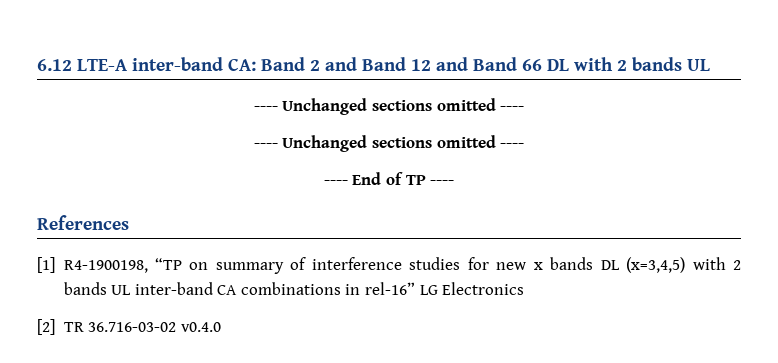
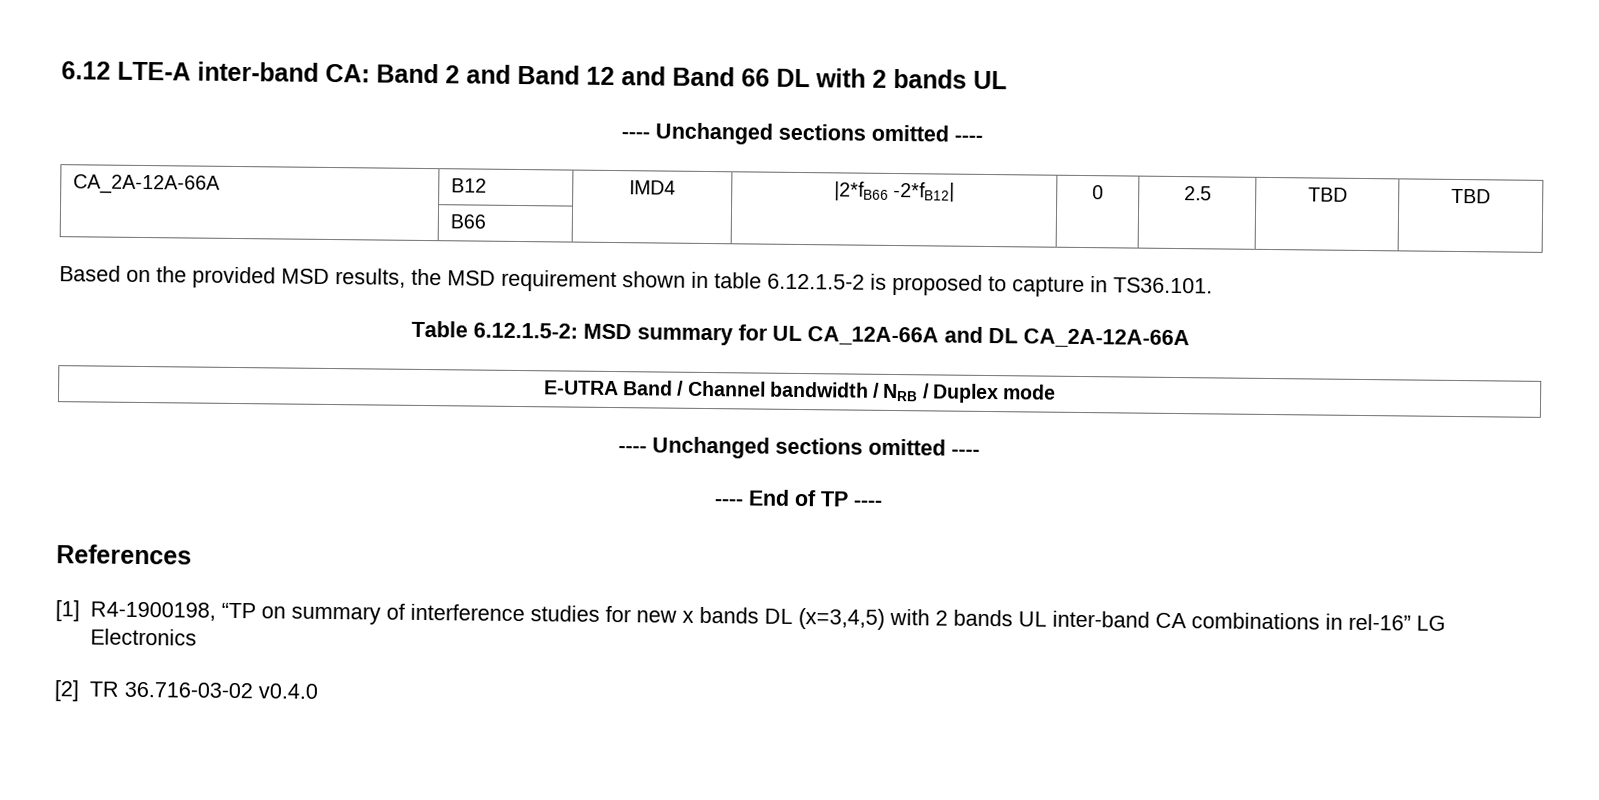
+ CA_2A-12A-66A | B12 | IMD4 | |2*fB66 -2*fB12| | 0 | 2.5 | TBD | TBD
+ | B66 | | | | | |
+ Based on the provided MSD results, the MSD requirement shown in table 6.12.1.5-2 is proposed to capture in TS36.101.
+ Table 6.12.1.5-2: MSD summary for UL CA_12A-66A and DL CA_2A-12A-66A
+ E-UTRA Band / Channel bandwidth / NRB / Duplex mode

